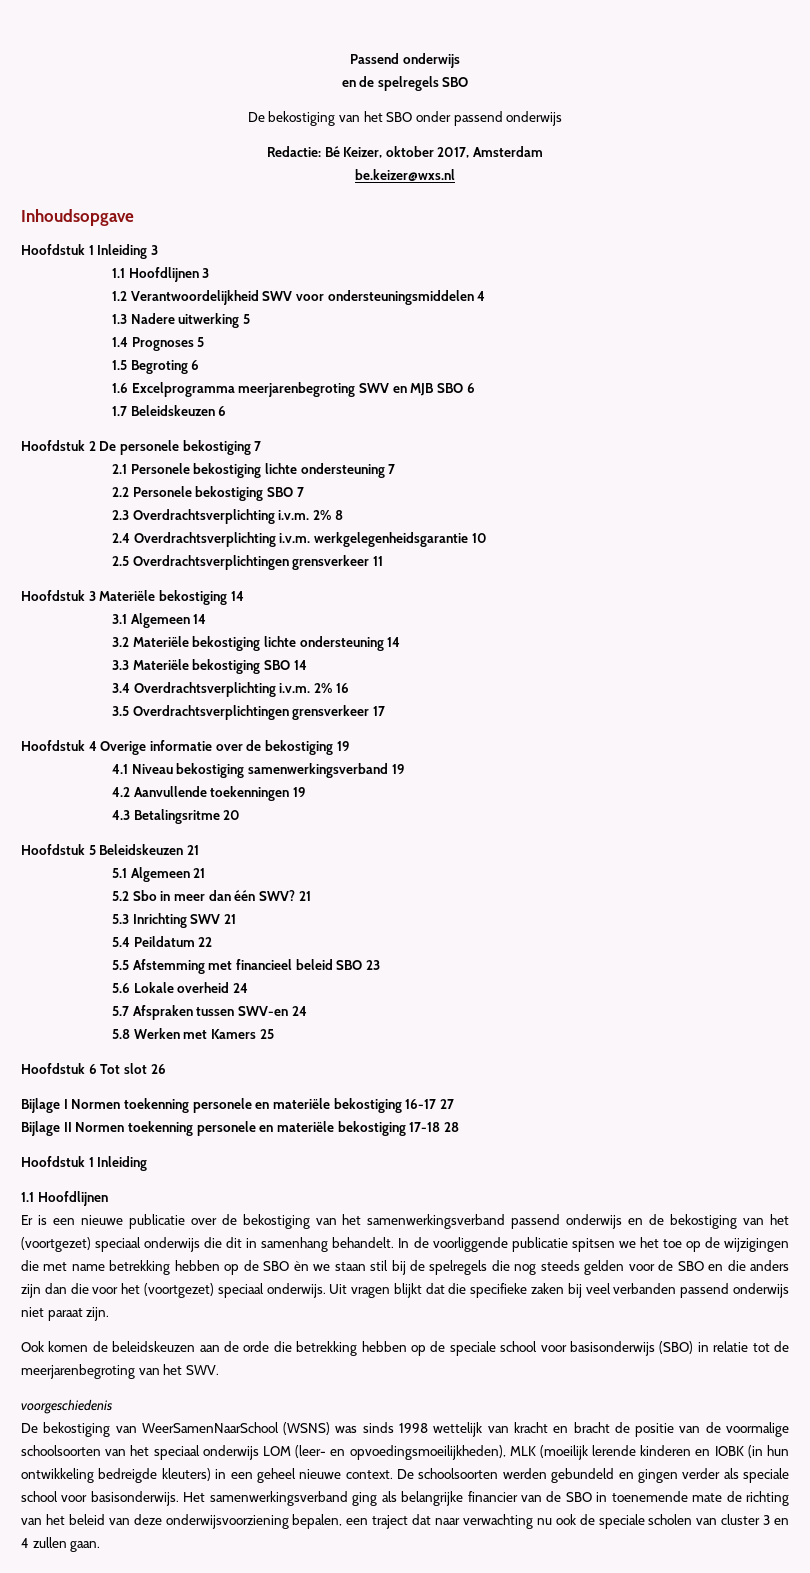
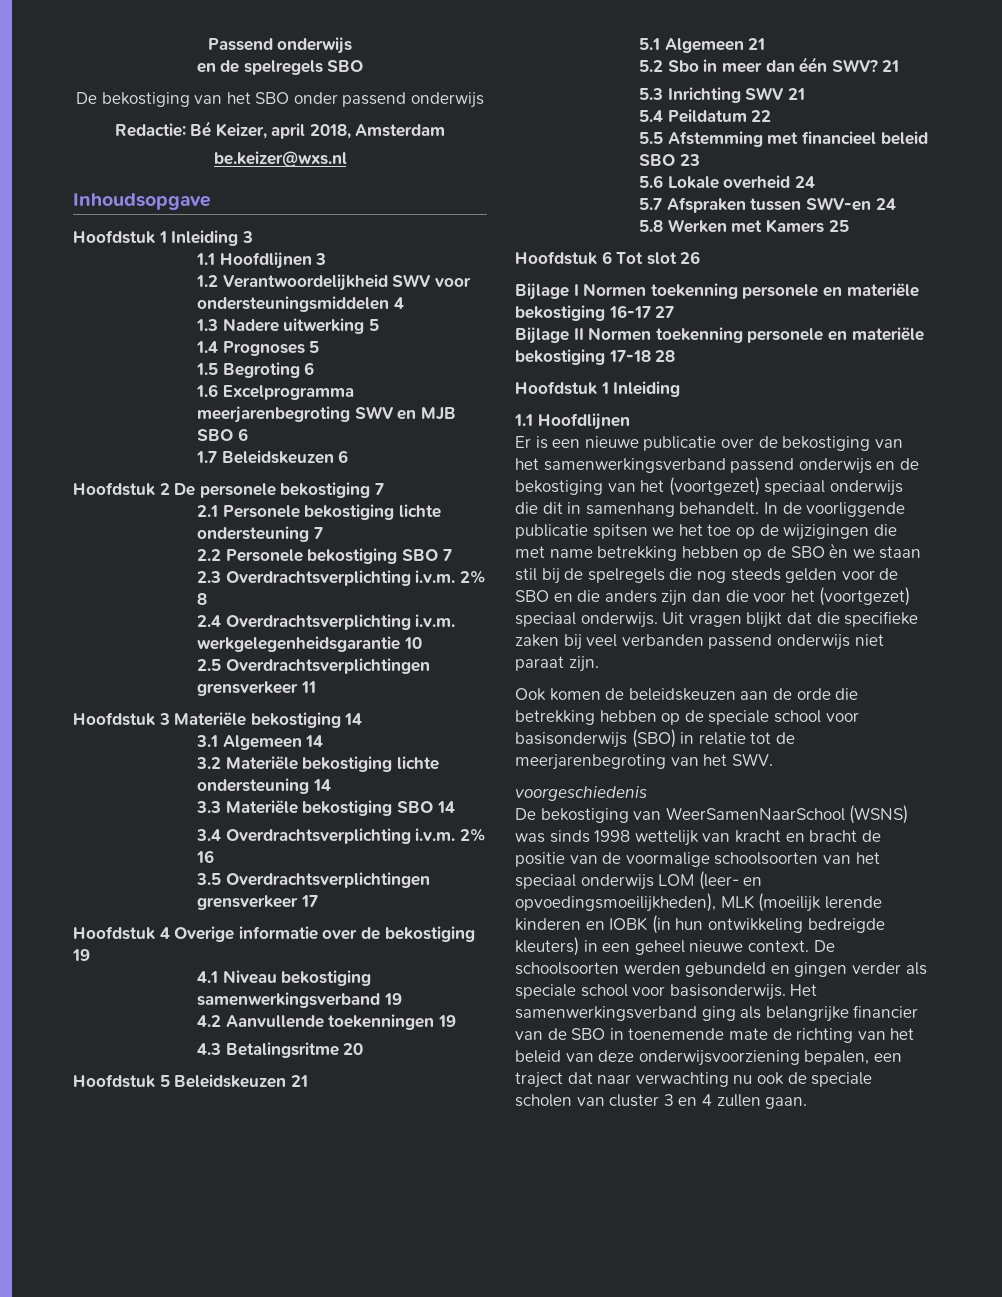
- Redactie: Bé Keizer, oktober 2017, Amsterdam
+ Redactie: Bé Keizer, april 2018, Amsterdam

